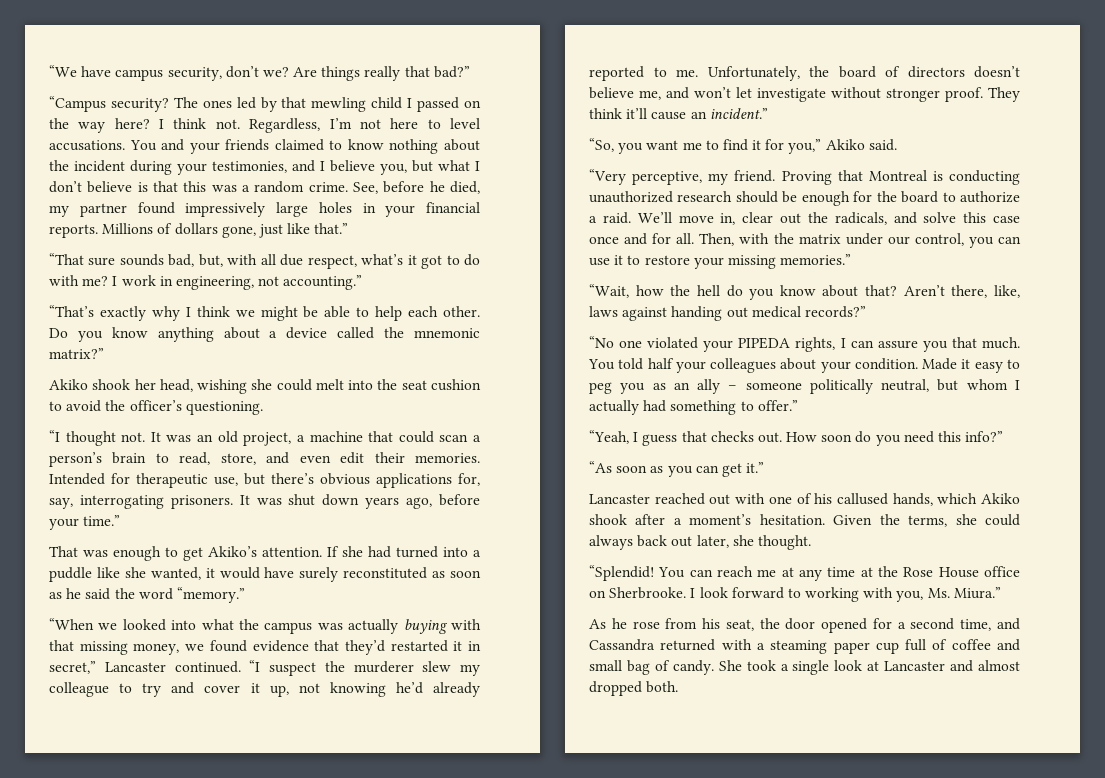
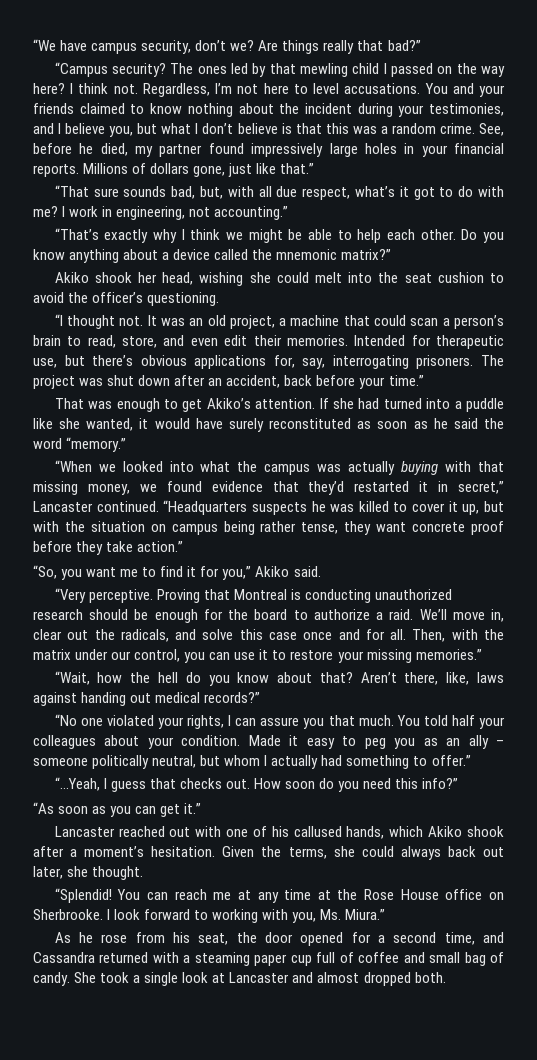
- It was shut down years ago, before your time.”
+ The project was shut down after an accident, back before your time.”
- “I suspect the murderer slew my colleague to try and cover it up, not knowing he’d already reported to me. Unfortunately, the board of directors doesn’t believe me, and won’t let investigate without stronger proof. They think it’ll cause an incident.”
+ “Headquarters suspects he was killed to cover it up, but with the situation on campus being rather tense, they want concrete proof before they take action.”
- “Very perceptive, my friend.
+ “Very perceptive.
- “No one violated your PIPEDA rights, I can assure you that much.
+ “No one violated your rights, I can assure you that much.
- “Yeah, I guess that checks out.
+ “…Yeah, I guess that checks out.

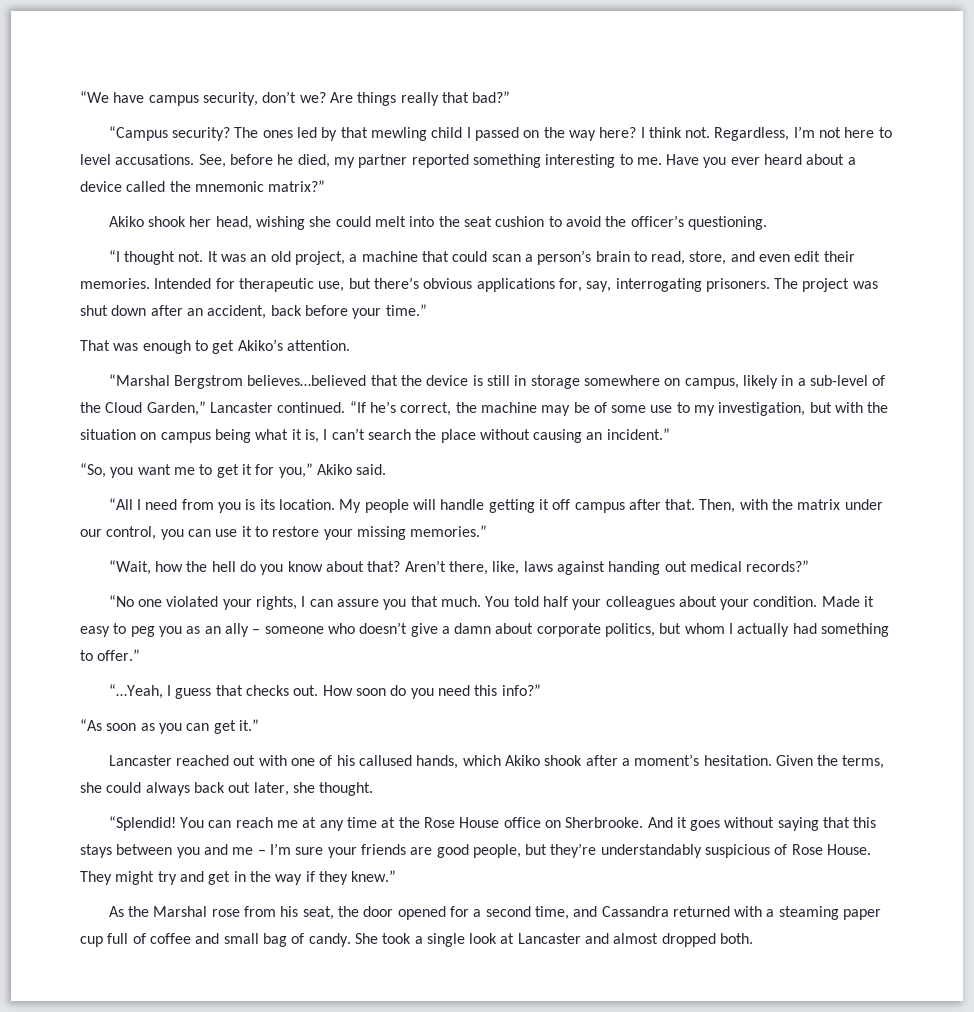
- You and your friends claimed to know nothing about the incident during your testimonies, and I believe you, but what I don’t believe is that this was a random crime.
- See, before he died, my partner found impressively large holes in your financial reports. Millions of dollars gone, just like that.”
- “That sure sounds bad, but, with all due respect, what’s it got to do with me? I work in engineering, not accounting.”
- “That’s exactly why I think we might be able to help each other. Do you know anything about a device called the mnemonic matrix?”
+ See, before he died, my partner reported something interesting to me. Have you ever heard about a device called the mnemonic matrix?”
- That was enough to get Akiko’s attention. If she had turned into a puddle like she wanted, it would have surely reconstituted as soon as he said the word “memory.”
- “When we looked into what the campus was actually buying with that missing money, we found evidence that they’d restarted it in secret,” Lancaster continued. “Headquarters suspects he was killed to cover it up, but with the situation on campus being rather tense, they want concrete proof before they take action.”
+ That was enough to get Akiko’s attention.
+ “Marshal Bergstrom believes…believed that the device is still in storage somewhere on campus, likely in a sub-level of the Cloud Garden,” Lancaster continued. “If he’s correct, the machine may be of some use to my investigation, but with the situation on campus being what it is, I can’t search the place without causing an incident.”
- “So, you want me to find it for you,” Akiko said.
+ “So, you want me to get it for you,” Akiko said.
- “Very perceptive. Proving that Montreal is conducting unauthorized research should be enough for the board to authorize a raid. We’ll move in, clear out the radicals, and solve this case once and for all.
+ “All I need from you is its location. My people will handle getting it off campus after that.
- Made it easy to peg you as an ally – someone politically neutral, but whom I actually had something to offer.”
+ Made it easy to peg you as an ally – someone who doesn’t give a damn about corporate politics, but whom I actually had something to offer.”
- I look forward to working with you, Ms. Miura.”
+ And it goes without saying that this stays between you and me – I’m sure your friends are good people, but they’re understandably suspicious of Rose House. They might try and get in the way if they knew.”
- As he rose from his seat, the door opened for a second time, and Cassandra returned with a steaming paper cup full of coffee and small bag of candy.
+ As the Marshal rose from his seat, the door opened for a second time, and Cassandra returned with a steaming paper cup full of coffee and small bag of candy.

